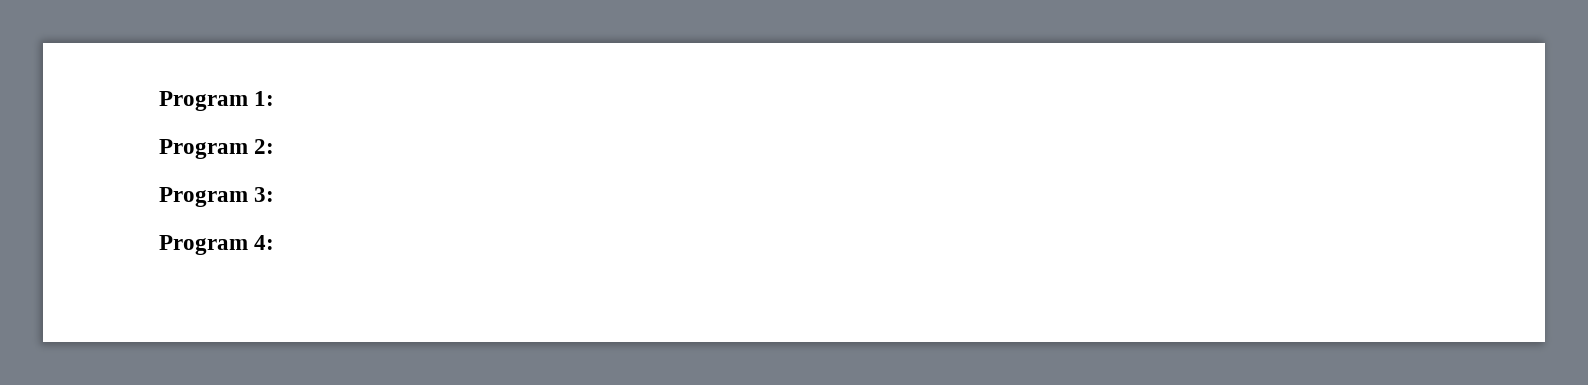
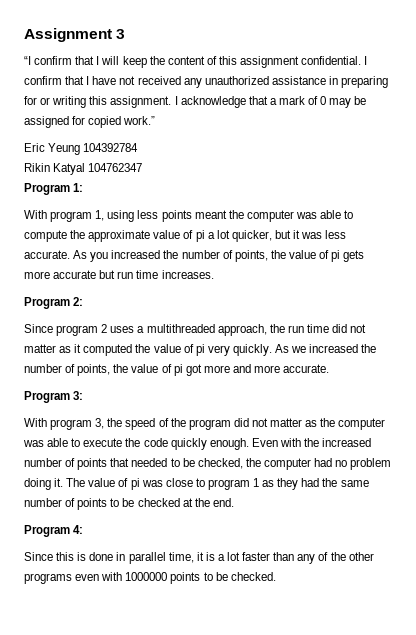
+ Assignment 3
+ “I confirm that I will keep the content of this assignment confidential. I confirm that I have not received any unauthorized assistance in preparing for or writing this assignment. I acknowledge that a mark of 0 may be assigned for copied work.”
+ Eric Yeung 104392784
+ Rikin Katyal 104762347
  Program 1:
+ With program 1, using less points meant the computer was able to compute the approximate value of pi a lot quicker, but it was less accurate. As you increased the number of points, the value of pi gets more accurate but run time increases.
  Program 2:
+ Since program 2 uses a multithreaded approach, the run time did not matter as it computed the value of pi very quickly. As we increased the number of points, the value of pi got more and more accurate.
  Program 3:
+ With program 3, the speed of the program did not matter as the computer was able to execute the code quickly enough. Even with the increased number of points that needed to be checked, the computer had no problem doing it. The value of pi was close to program 1 as they had the same number of points to be checked at the end.
  Program 4:
+ Since this is done in parallel time, it is a lot faster than any of the other programs even with 1000000 points to be checked.

